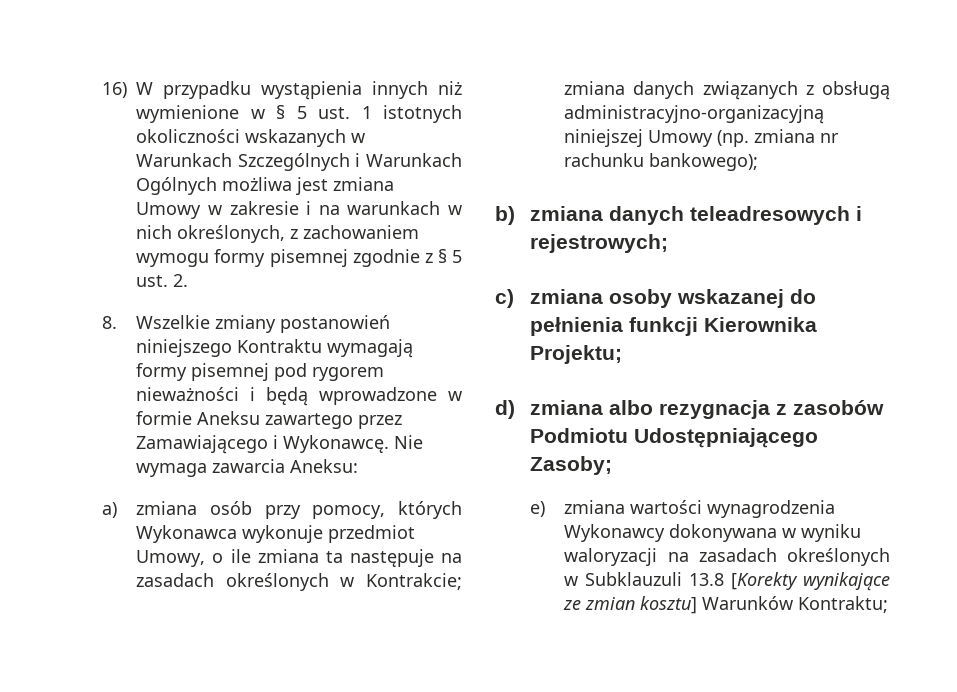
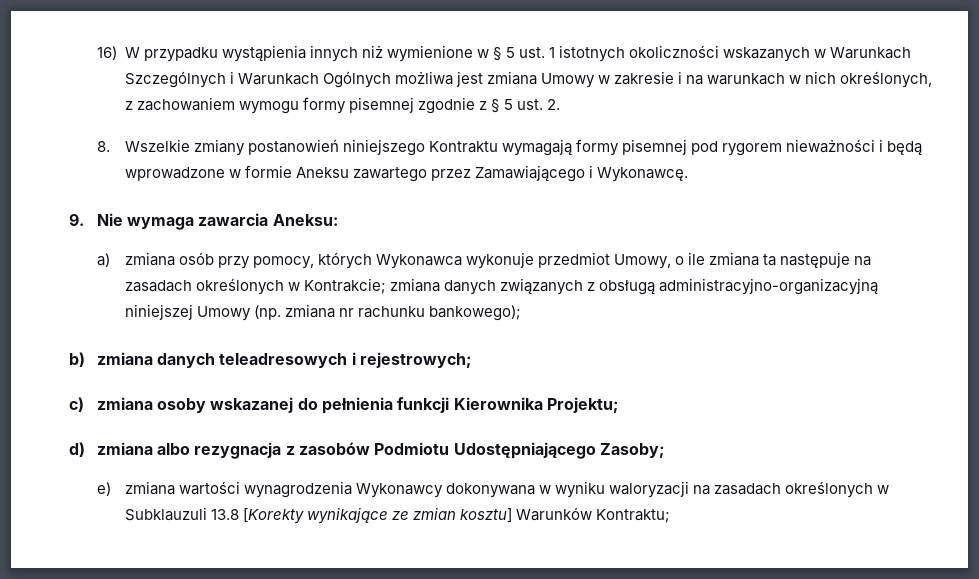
- 8. Wszelkie zmiany postanowień niniejszego Kontraktu wymagają formy pisemnej pod rygorem nieważności i będą wprowadzone w formie Aneksu zawartego przez Zamawiającego i Wykonawcę. Nie wymaga zawarcia Aneksu:
+ 8. Wszelkie zmiany postanowień niniejszego Kontraktu wymagają formy pisemnej pod rygorem nieważności i będą wprowadzone w formie Aneksu zawartego przez Zamawiającego i Wykonawcę.
+ 9. Nie wymaga zawarcia Aneksu:

